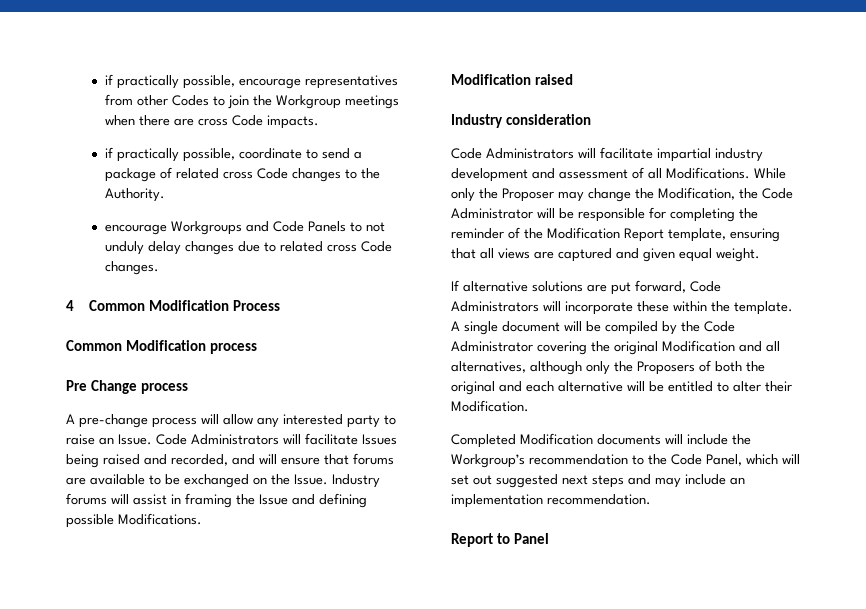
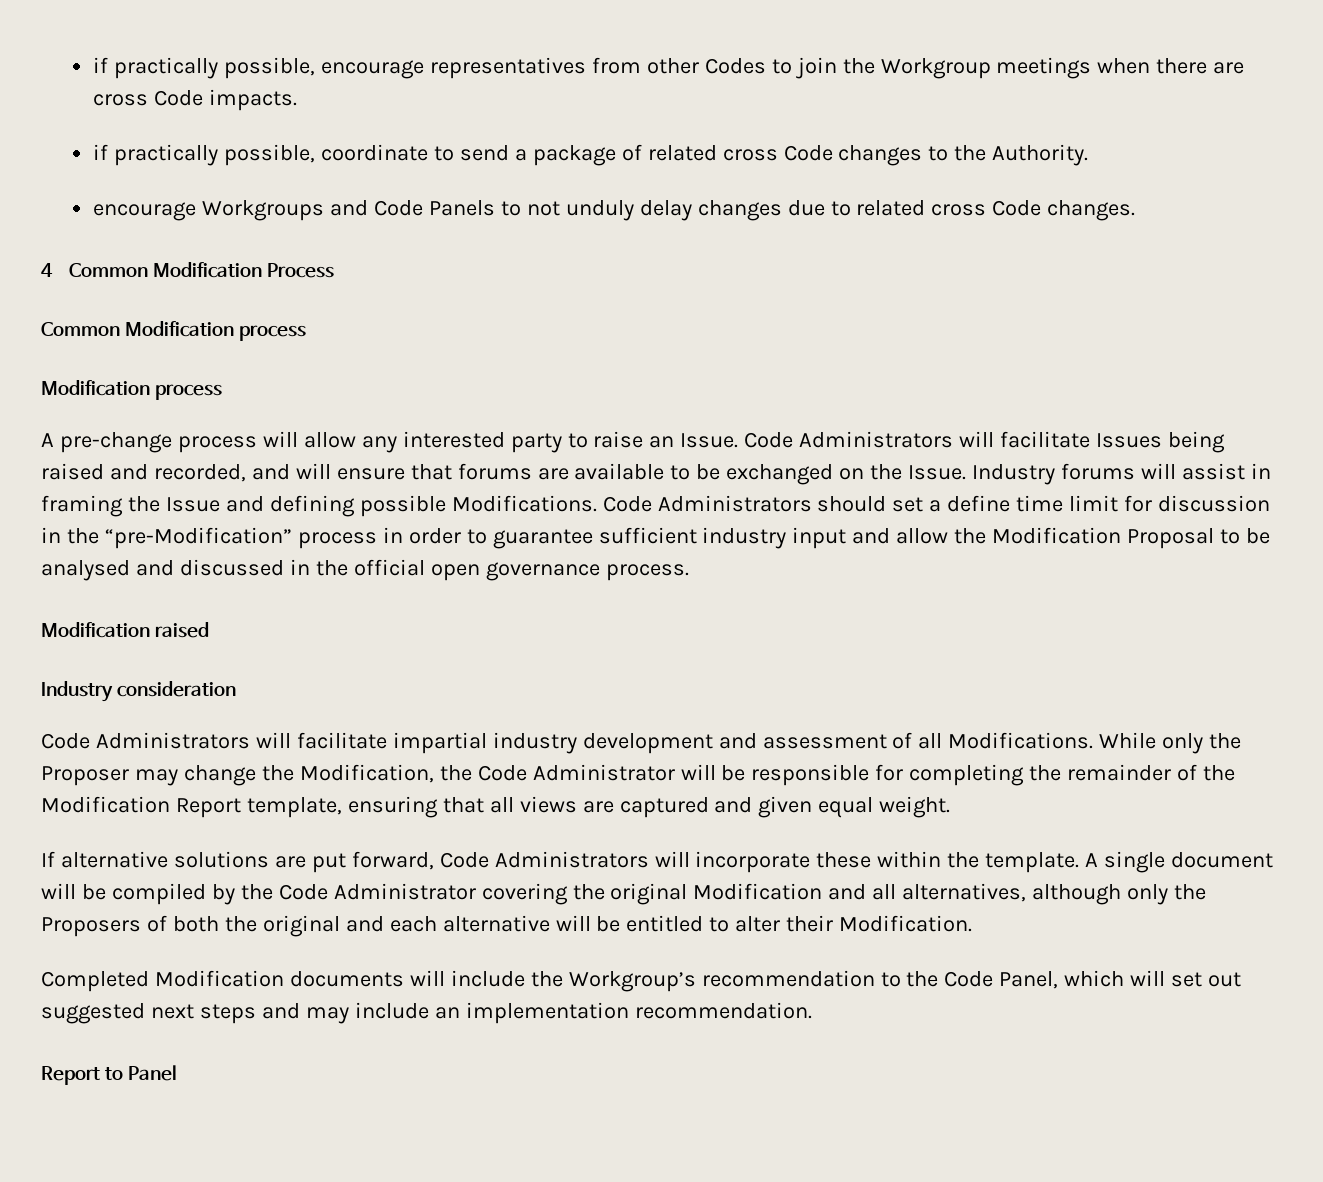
  Common Modification process
- Pre Change process
+ Modification process
+ Code Administrators should set a define time limit for discussion in the “pre-Modification” process in order to guarantee sufficient industry input and allow the Modification Proposal to be analysed and discussed in the official open governance process.
- While only the Proposer may change the Modification, the Code Administrator will be responsible for completing the reminder of the Modification Report template, ensuring that all views are captured and given equal weight.
+ While only the Proposer may change the Modification, the Code Administrator will be responsible for completing the remainder of the Modification Report template, ensuring that all views are captured and given equal weight.

